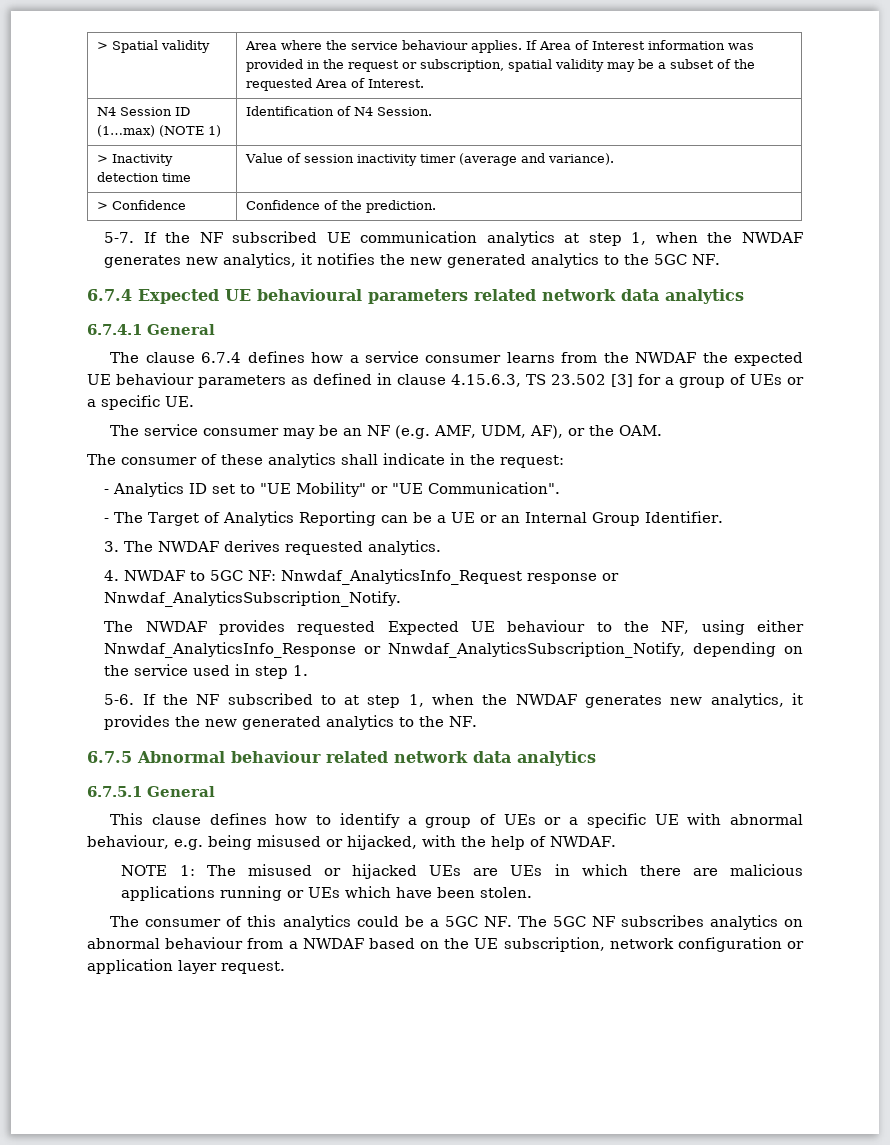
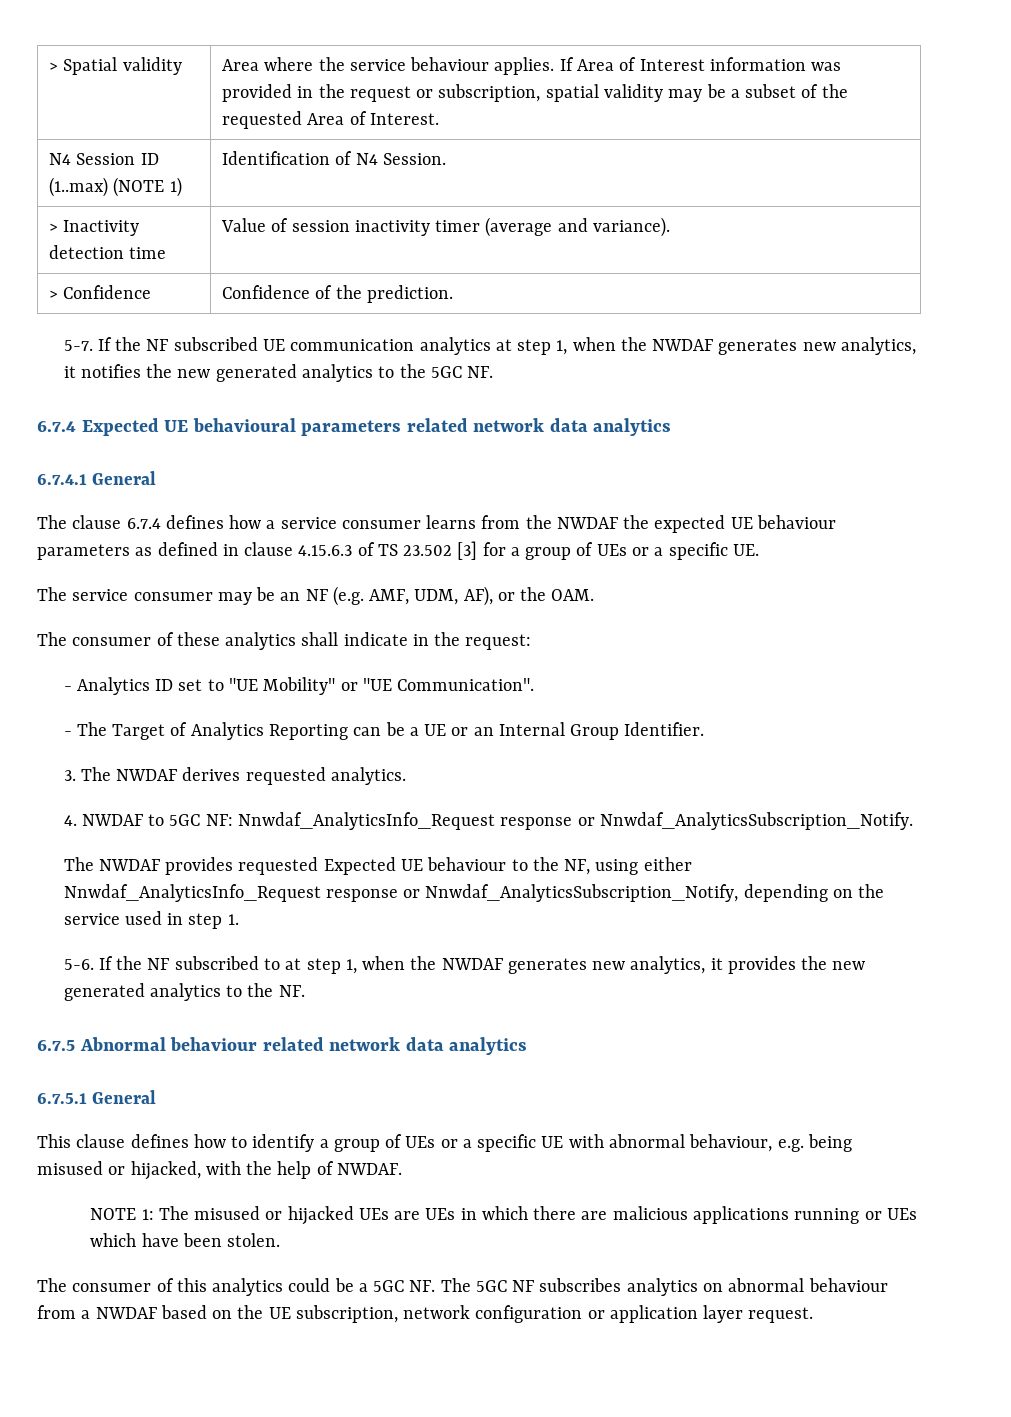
- N4 Session ID (1…max) (NOTE 1) | Identification of N4 Session.
+ N4 Session ID (1..max) (NOTE 1) | Identification of N4 Session.
- The clause 6.7.4 defines how a service consumer learns from the NWDAF the expected UE behaviour parameters as defined in clause 4.15.6.3, TS 23.502 [3] for a group of UEs or a specific UE.
+ The clause 6.7.4 defines how a service consumer learns from the NWDAF the expected UE behaviour parameters as defined in clause 4.15.6.3 of TS 23.502 [3] for a group of UEs or a specific UE.
- The NWDAF provides requested Expected UE behaviour to the NF, using either Nnwdaf_AnalyticsInfo_Response or Nnwdaf_AnalyticsSubscription_Notify, depending on the service used in step 1.
+ The NWDAF provides requested Expected UE behaviour to the NF, using either Nnwdaf_AnalyticsInfo_Request response or Nnwdaf_AnalyticsSubscription_Notify, depending on the service used in step 1.

